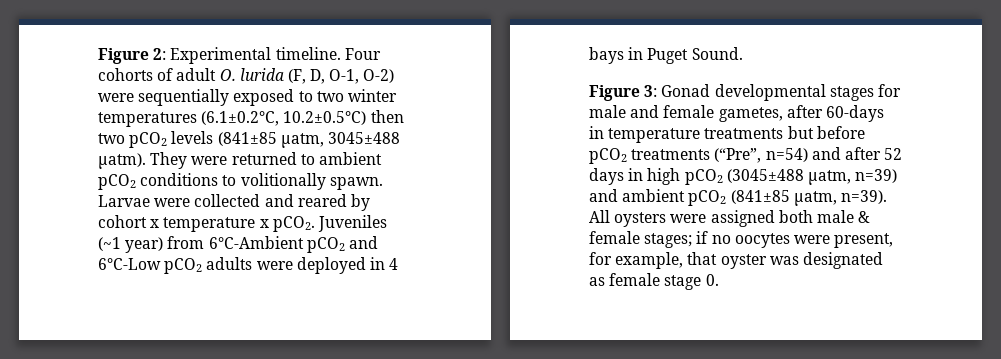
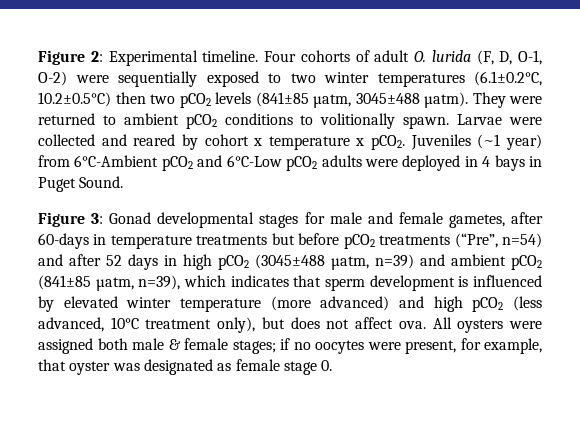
- Figure 3: Gonad developmental stages for male and female gametes, after 60-days in temperature treatments but before pCO2 treatments (“Pre”, n=54) and after 52 days in high pCO2 (3045±488 µatm, n=39) and ambient pCO2 (841±85 µatm, n=39).
+ Figure 3: Gonad developmental stages for male and female gametes, after 60-days in temperature treatments but before pCO2 treatments (“Pre”, n=54) and after 52 days in high pCO2 (3045±488 µatm, n=39) and ambient pCO2 (841±85 µatm, n=39), which indicates that sperm development is influenced by elevated winter temperature (more advanced) and high pCO2 (less advanced, 10°C treatment only), but does not affect ova.

